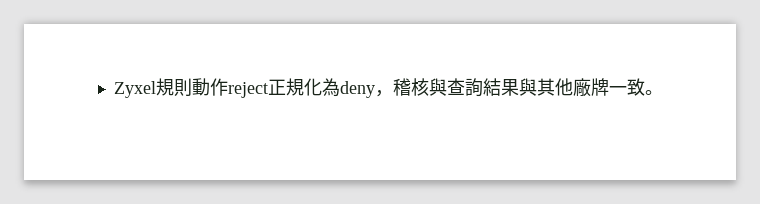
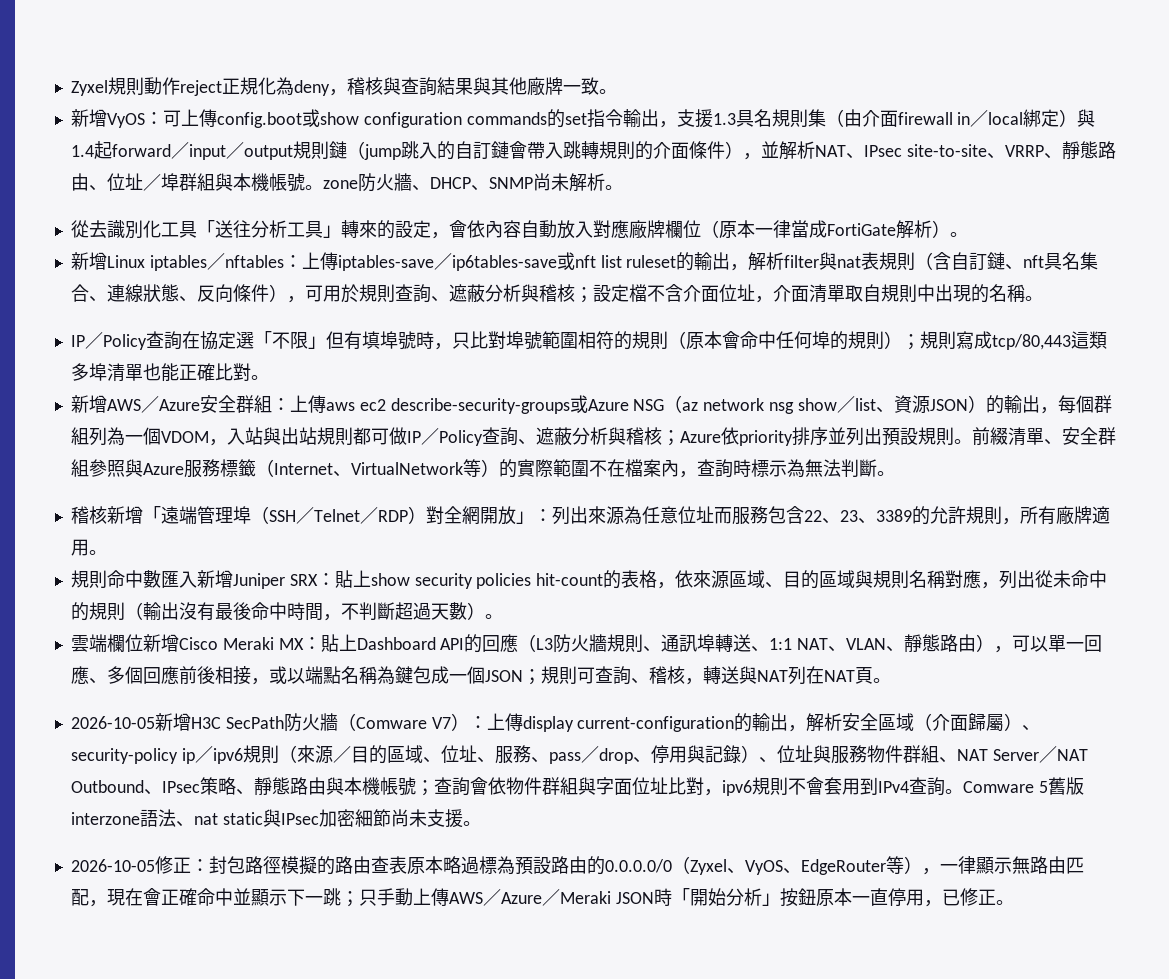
+ 新增VyOS：可上傳config.boot或show configuration commands的set指令輸出，支援1.3具名規則集（由介面firewall in／local綁定）與1.4起forward／input／output規則鏈（jump跳入的自訂鏈會帶入跳轉規則的介面條件），並解析NAT、IPsec site-to-site、VRRP、靜態路由、位址／埠群組與本機帳號。zone防火牆、DHCP、SNMP尚未解析。
+ 從去識別化工具「送往分析工具」轉來的設定，會依內容自動放入對應廠牌欄位（原本一律當成FortiGate解析）。
+ 新增Linux iptables／nftables：上傳iptables-save／ip6tables-save或nft list ruleset的輸出，解析filter與nat表規則（含自訂鏈、nft具名集合、連線狀態、反向條件），可用於規則查詢、遮蔽分析與稽核；設定檔不含介面位址，介面清單取自規則中出現的名稱。
+ IP／Policy查詢在協定選「不限」但有填埠號時，只比對埠號範圍相符的規則（原本會命中任何埠的規則）；規則寫成tcp/80,443這類多埠清單也能正確比對。
+ 新增AWS／Azure安全群組：上傳aws ec2 describe-security-groups或Azure NSG（az network nsg show／list、資源JSON）的輸出，每個群組列為一個VDOM，入站與出站規則都可做IP／Policy查詢、遮蔽分析與稽核；Azure依priority排序並列出預設規則。前綴清單、安全群組參照與Azure服務標籤（Internet、VirtualNetwork等）的實際範圍不在檔案內，查詢時標示為無法判斷。
+ 稽核新增「遠端管理埠（SSH／Telnet／RDP）對全網開放」：列出來源為任意位址而服務包含22、23、3389的允許規則，所有廠牌適用。
+ 規則命中數匯入新增Juniper SRX：貼上show security policies hit-count的表格，依來源區域、目的區域與規則名稱對應，列出從未命中的規則（輸出沒有最後命中時間，不判斷超過天數）。
+ 雲端欄位新增Cisco Meraki MX：貼上Dashboard API的回應（L3防火牆規則、通訊埠轉送、1:1 NAT、VLAN、靜態路由），可以單一回應、多個回應前後相接，或以端點名稱為鍵包成一個JSON；規則可查詢、稽核，轉送與NAT列在NAT頁。
+ 2026-10-05新增H3C SecPath防火牆（Comware V7）：上傳display current-configuration的輸出，解析安全區域（介面歸屬）、security-policy ip／ipv6規則（來源／目的區域、位址、服務、pass／drop、停用與記錄）、位址與服務物件群組、NAT Server／NAT Outbound、IPsec策略、靜態路由與本機帳號；查詢會依物件群組與字面位址比對，ipv6規則不會套用到IPv4查詢。Comware 5舊版interzone語法、nat static與IPsec加密細節尚未支援。
+ 2026-10-05修正：封包路徑模擬的路由查表原本略過標為預設路由的0.0.0.0/0（Zyxel、VyOS、EdgeRouter等），一律顯示無路由匹配，現在會正確命中並顯示下一跳；只手動上傳AWS／Azure／Meraki JSON時「開始分析」按鈕原本一直停用，已修正。

